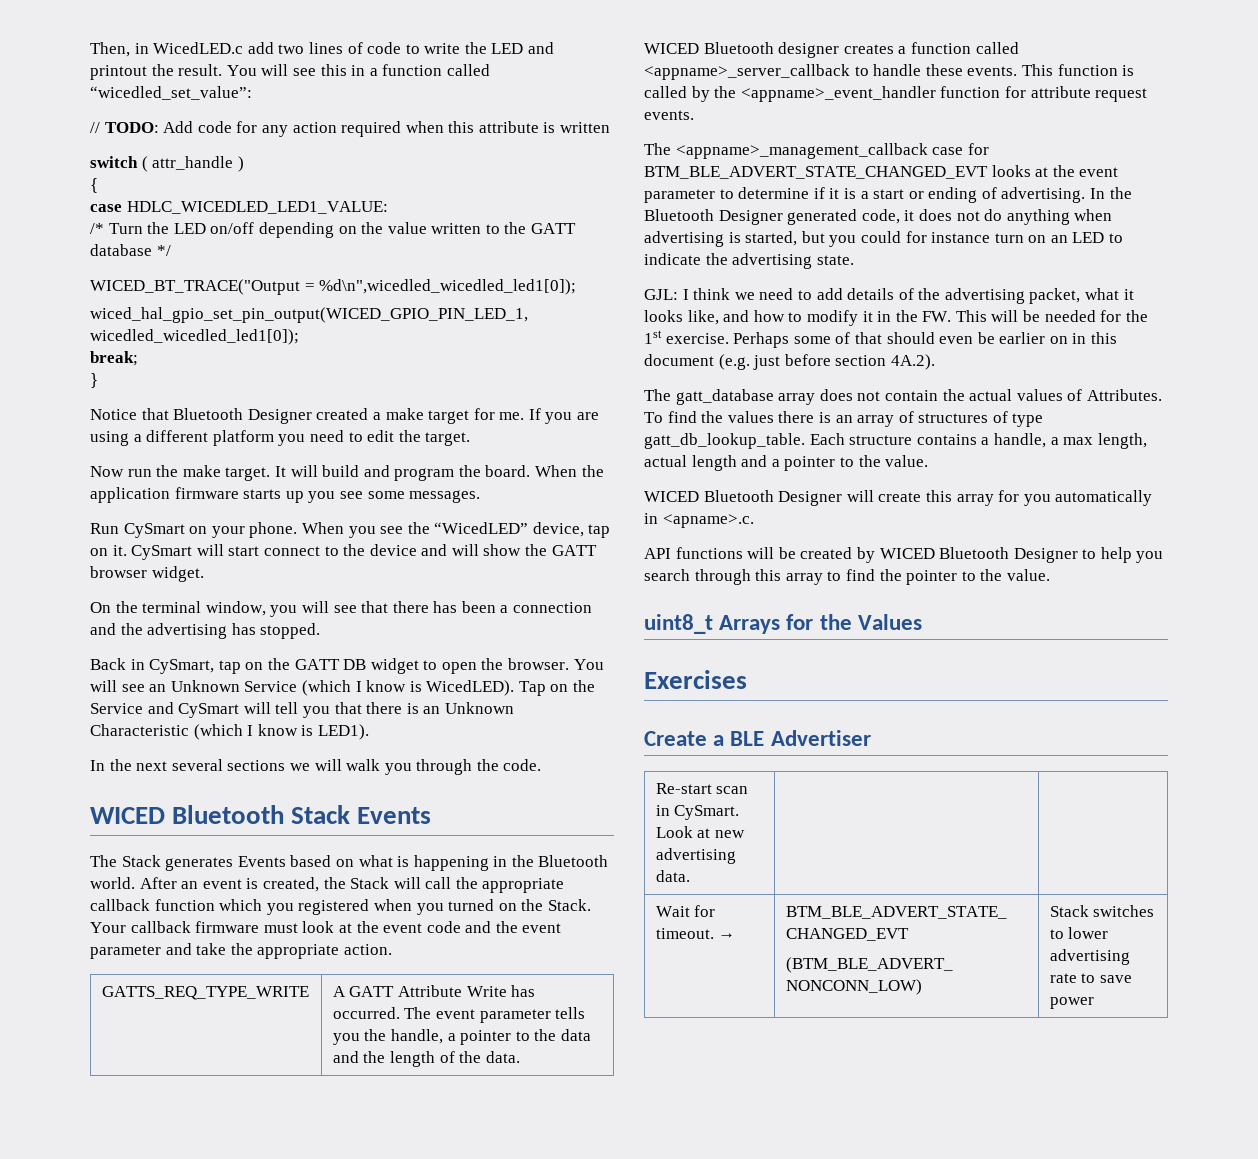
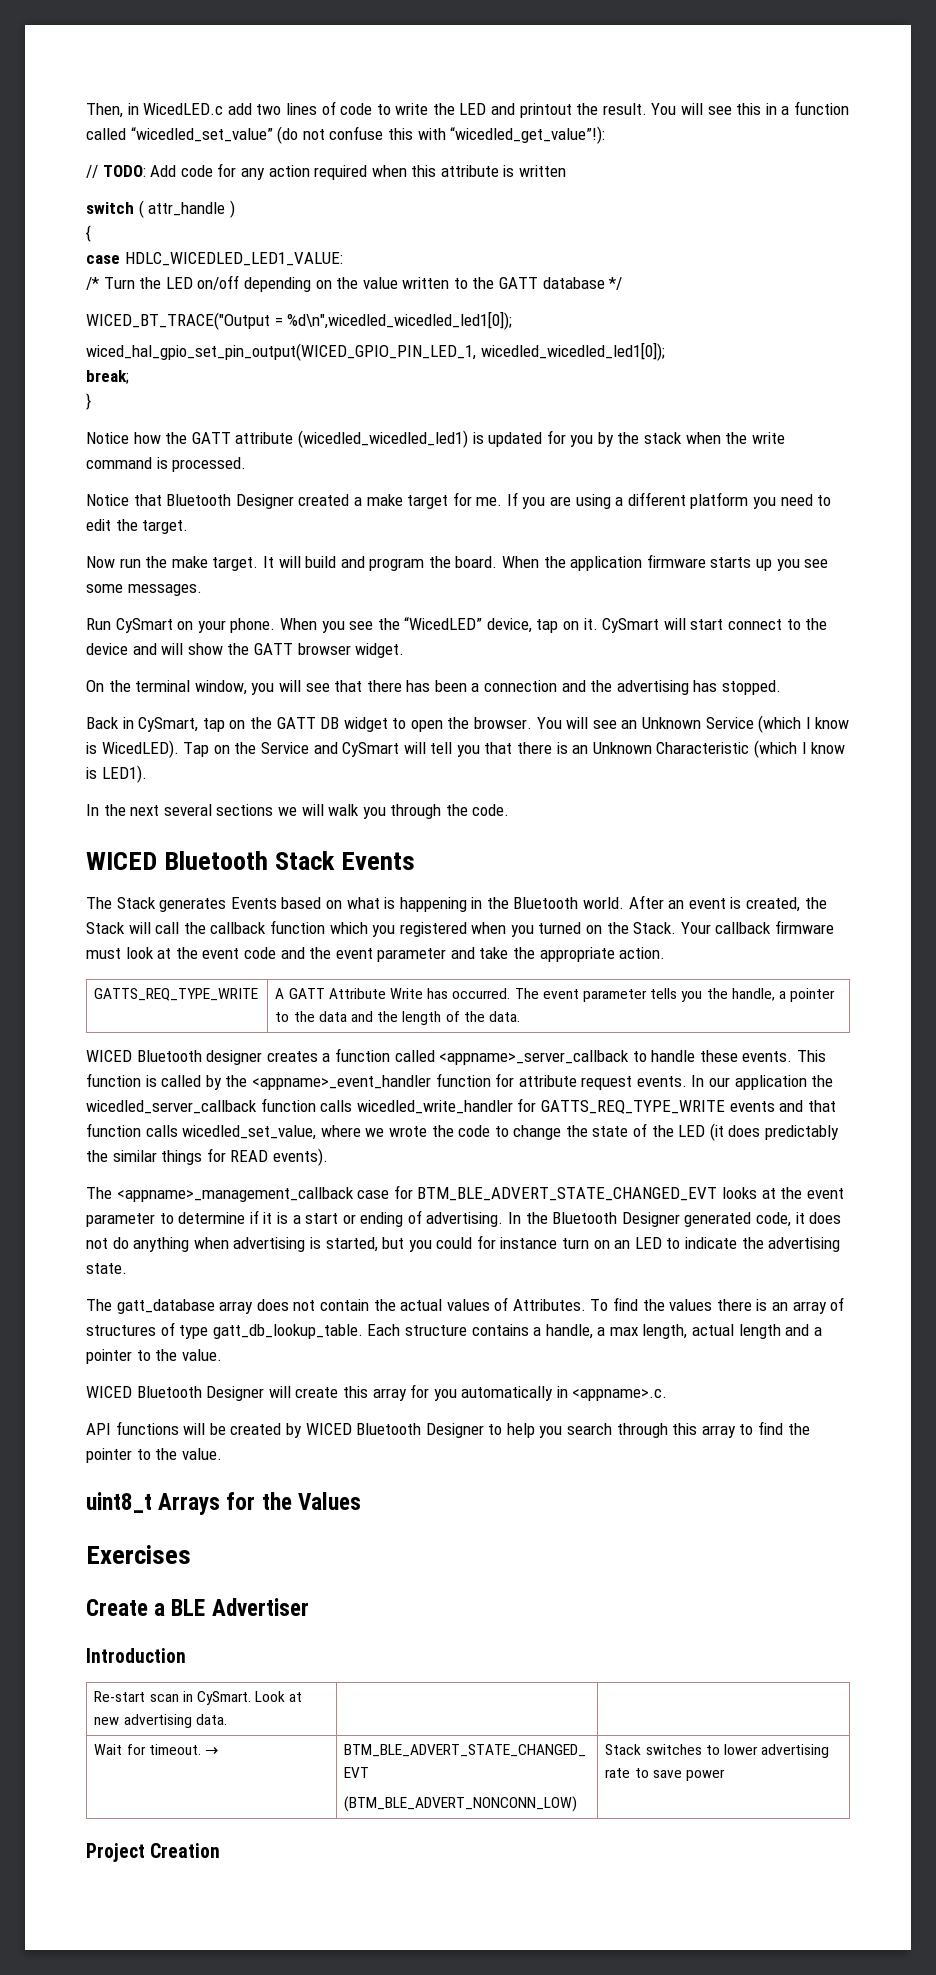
- You will see this in a function called “wicedled_set_value”:
+ You will see this in a function called “wicedled_set_value” (do not confuse this with “wicedled_get_value”!):
+ Notice how the GATT attribute (wicedled_wicedled_led1) is updated for you by the stack when the write command is processed.
- After an event is created, the Stack will call the appropriate callback function which you registered when you turned on the Stack.
+ After an event is created, the Stack will call the callback function which you registered when you turned on the Stack.
+ In our application the wicedled_server_callback function calls wicedled_write_handler for GATTS_REQ_TYPE_WRITE events and that function calls wicedled_set_value, where we wrote the code to change the state of the LED (it does predictably the similar things for READ events).
- GJL: I think we need to add details of the advertising packet, what it looks like, and how to modify it in the FW. This will be needed for the 1st exercise. Perhaps some of that should even be earlier on in this document (e.g. just before section 4A.2).
- WICED Bluetooth Designer will create this array for you automatically in <apname>.c.
+ WICED Bluetooth Designer will create this array for you automatically in <appname>.c.
+ Introduction
+ Project Creation

